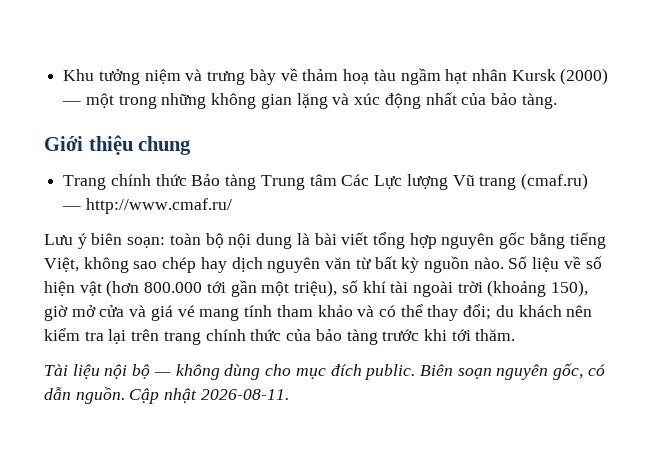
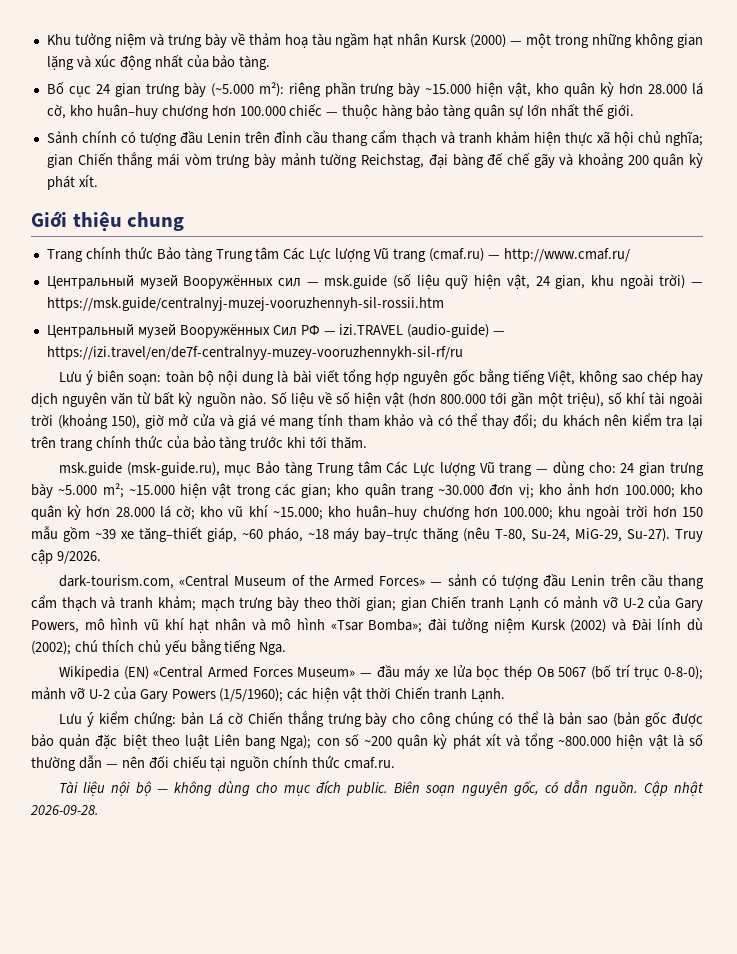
+ Bố cục 24 gian trưng bày (~5.000 m²): riêng phần trưng bày ~15.000 hiện vật, kho quân kỳ hơn 28.000 lá cờ, kho huân–huy chương hơn 100.000 chiếc — thuộc hàng bảo tàng quân sự lớn nhất thế giới.
+ Sảnh chính có tượng đầu Lenin trên đỉnh cầu thang cẩm thạch và tranh khảm hiện thực xã hội chủ nghĩa; gian Chiến thắng mái vòm trưng bày mảnh tường Reichstag, đại bàng đế chế gãy và khoảng 200 quân kỳ phát xít.
+ Центральный музей Вооружённых сил — msk.guide (số liệu quỹ hiện vật, 24 gian, khu ngoài trời) — https://msk.guide/centralnyj-muzej-vooruzhennyh-sil-rossii.htm
+ Центральный музей Вооружённых Сил РФ — izi.TRAVEL (audio-guide) — https://izi.travel/en/de7f-centralnyy-muzey-vooruzhennykh-sil-rf/ru
+ msk.guide (msk-guide.ru), mục Bảo tàng Trung tâm Các Lực lượng Vũ trang — dùng cho: 24 gian trưng bày ~5.000 m²; ~15.000 hiện vật trong các gian; kho quân trang ~30.000 đơn vị; kho ảnh hơn 100.000; kho quân kỳ hơn 28.000 lá cờ; kho vũ khí ~15.000; kho huân–huy chương hơn 100.000; khu ngoài trời hơn 150 mẫu gồm ~39 xe tăng–thiết giáp, ~60 pháo, ~18 máy bay–trực thăng (nêu T-80, Su-24, MiG-29, Su-27). Truy cập 9/2026.
+ dark-tourism.com, «Central Museum of the Armed Forces» — sảnh có tượng đầu Lenin trên cầu thang cẩm thạch và tranh khảm; mạch trưng bày theo thời gian; gian Chiến tranh Lạnh có mảnh vỡ U-2 của Gary Powers, mô hình vũ khí hạt nhân và mô hình «Tsar Bomba»; đài tưởng niệm Kursk (2002) và Đài lính dù (2002); chú thích chủ yếu bằng tiếng Nga.
+ Wikipedia (EN) «Central Armed Forces Museum» — đầu máy xe lửa bọc thép Ов 5067 (bố trí trục 0-8-0); mảnh vỡ U-2 của Gary Powers (1/5/1960); các hiện vật thời Chiến tranh Lạnh.
+ Lưu ý kiểm chứng: bản Lá cờ Chiến thắng trưng bày cho công chúng có thể là bản sao (bản gốc được bảo quản đặc biệt theo luật Liên bang Nga); con số ~200 quân kỳ phát xít và tổng ~800.000 hiện vật là số thường dẫn — nên đối chiếu tại nguồn chính thức cmaf.ru.
- Cập nhật 2026-08-11.
+ Cập nhật 2026-09-28.

